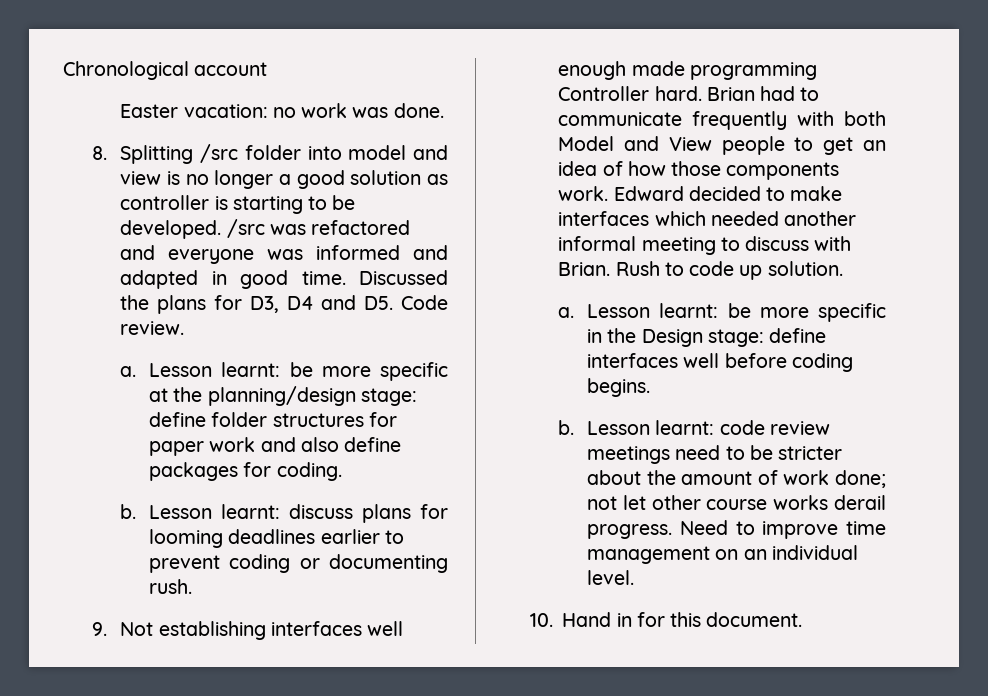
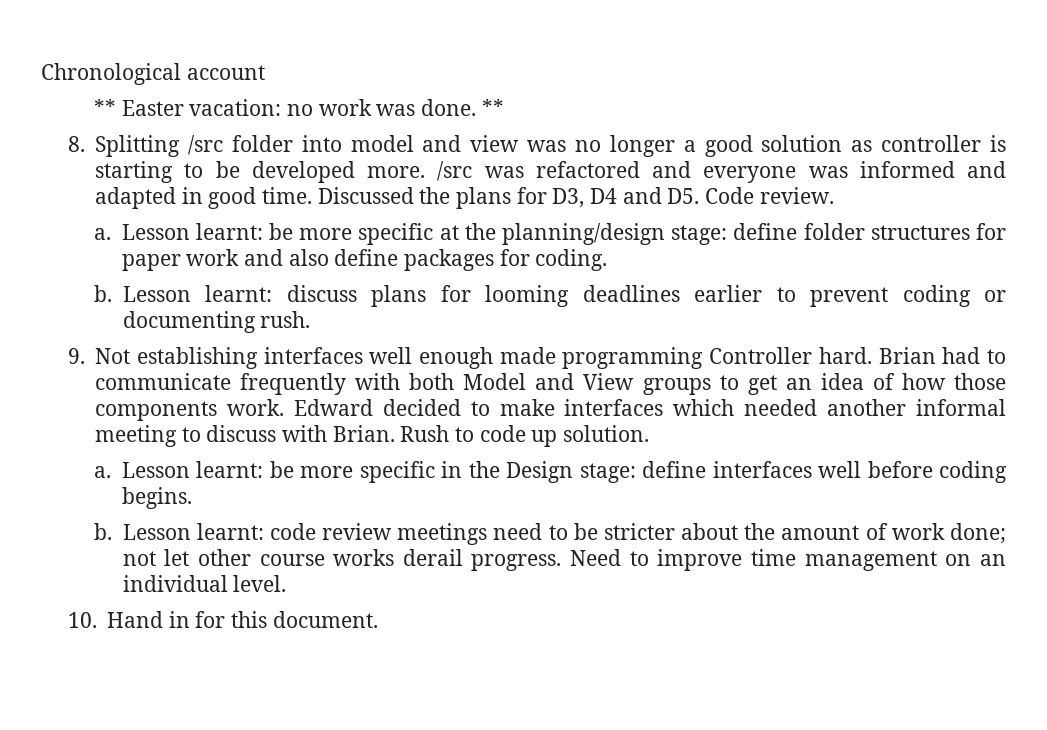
- Easter vacation: no work was done.
+ ** Easter vacation: no work was done. **
- 8. Splitting /src folder into model and view is no longer a good solution as controller is starting to be developed.
+ 8. Splitting /src folder into model and view was no longer a good solution as controller is starting to be developed more.
- Brian had to communicate frequently with both Model and View people to get an idea of how those components work.
+ Brian had to communicate frequently with both Model and View groups to get an idea of how those components work.

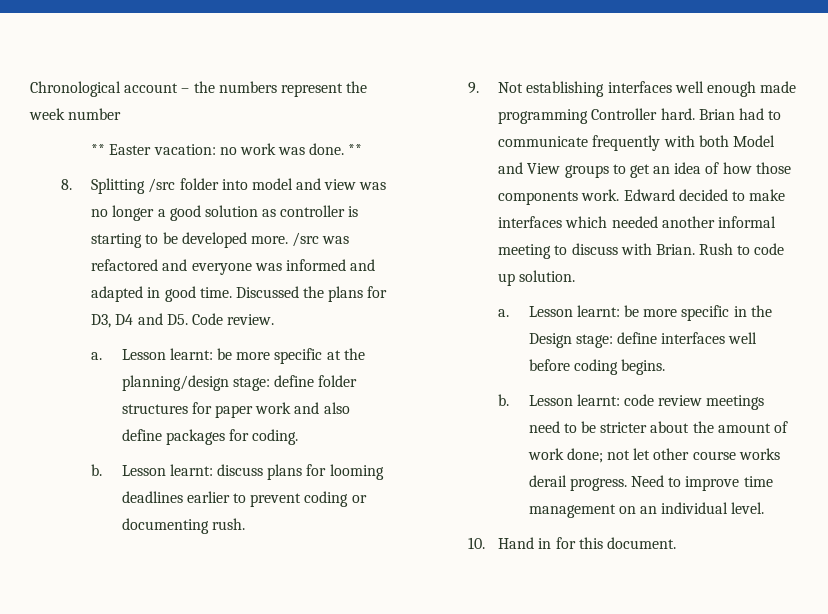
- Chronological account
+ Chronological account – the numbers represent the week number

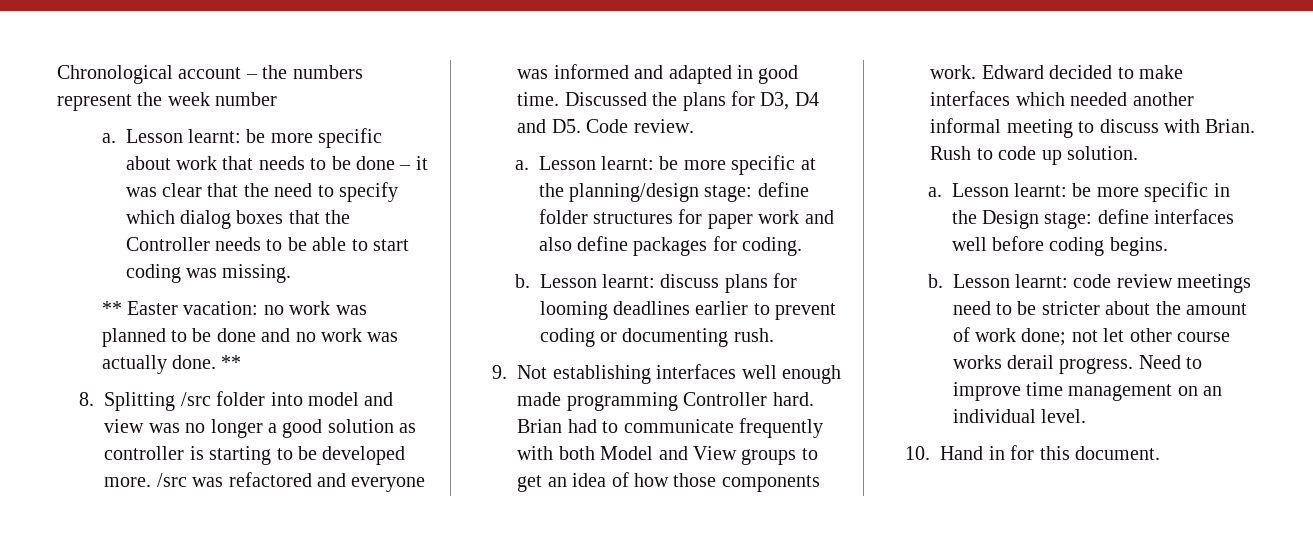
+ a. Lesson learnt: be more specific about work that needs to be done – it was clear that the need to specify which dialog boxes that the Controller needs to be able to start coding was missing.
- ** Easter vacation: no work was done.
+ ** Easter vacation: no work was planned to be done and no work was actually done.

